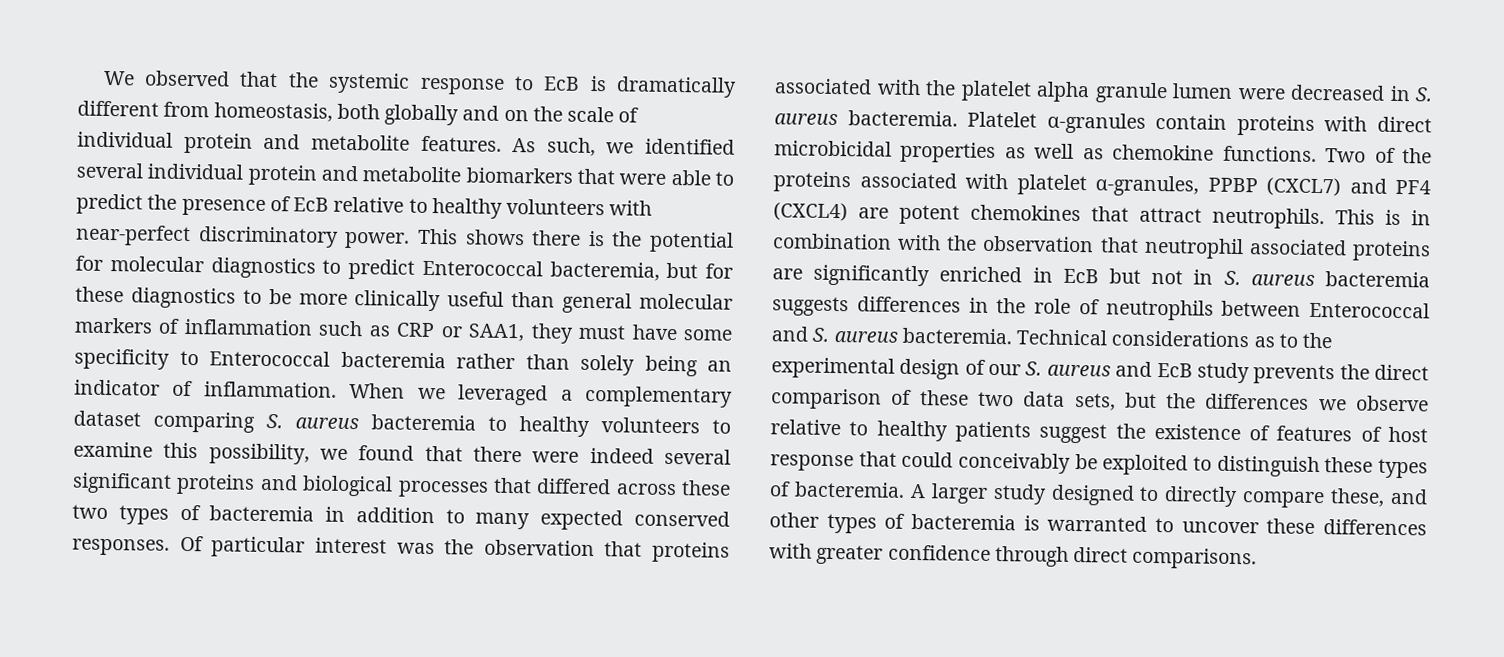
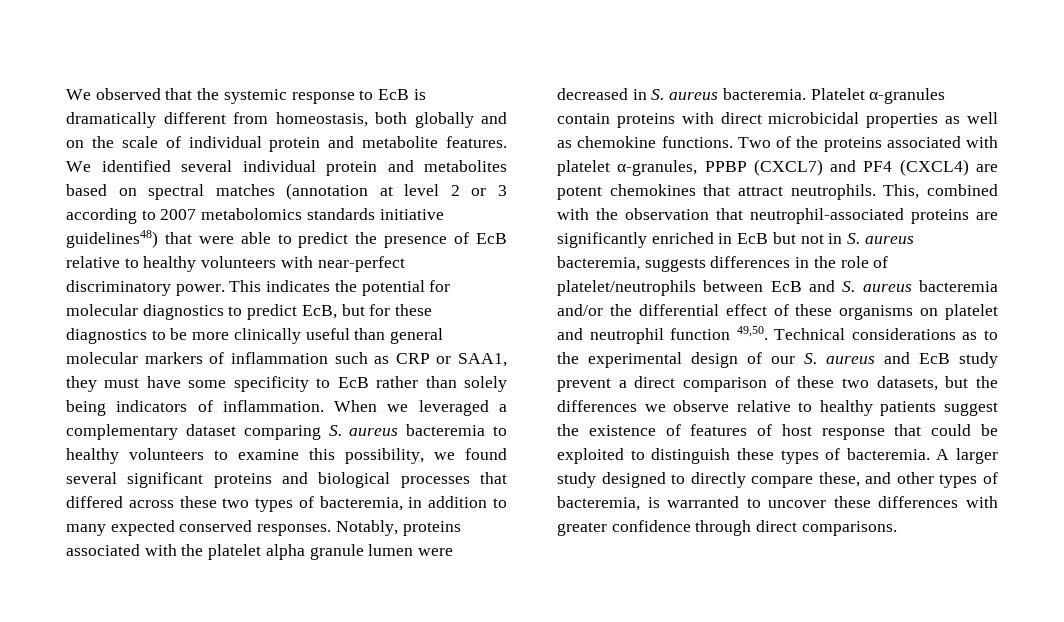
- As such, we identified several individual protein and metabolite biomarkers that were able to predict the presence of EcB relative to healthy volunteers with near-perfect discriminatory power.
+ We identified several individual protein and metabolites based on spectral matches (annotation at level 2 or 3 according to 2007 metabolomics standards initiative guidelines48) that were able to predict the presence of EcB relative to healthy volunteers with near-perfect discriminatory power.
- This shows there is the potential for molecular diagnostics to predict Enterococcal bacteremia, but for these diagnostics to be more clinically useful than general molecular markers of inflammation such as CRP or SAA1, they must have some specificity to Enterococcal bacteremia rather than solely being an indicator of inflammation.
+ This indicates the potential for molecular diagnostics to predict EcB, but for these diagnostics to be more clinically useful than general molecular markers of inflammation such as CRP or SAA1, they must have some specificity to EcB rather than solely being indicators of inflammation.
- When we leveraged a complementary dataset comparing S. aureus bacteremia to healthy volunteers to examine this possibility, we found that there were indeed several significant proteins and biological processes that differed across these two types of bacteremia in addition to many expected conserved responses.
+ When we leveraged a complementary dataset comparing S. aureus bacteremia to healthy volunteers to examine this possibility, we found several significant proteins and biological processes that differed across these two types of bacteremia, in addition to many expected conserved responses.
- Of particular interest was the observation that proteins associated with the platelet alpha granule lumen were decreased in S. aureus bacteremia.
+ Notably, proteins associated with the platelet alpha granule lumen were decreased in S. aureus bacteremia.
- This is in combination with the observation that neutrophil associated proteins are significantly enriched in EcB but not in S. aureus bacteremia suggests differences in the role of neutrophils between Enterococcal and S. aureus bacteremia.
+ This, combined with the observation that neutrophil-associated proteins are significantly enriched in EcB but not in S. aureus bacteremia, suggests differences in the role of platelet/neutrophils between EcB and S. aureus bacteremia and/or the differential effect of these organisms on platelet and neutrophil function 49,50.
- Technical considerations as to the experimental design of our S. aureus and EcB study prevents the direct comparison of these two data sets, but the differences we observe relative to healthy patients suggest the existence of features of host response that could conceivably be exploited to distinguish these types of bacteremia.
+ Technical considerations as to the experimental design of our S. aureus and EcB study prevent a direct comparison of these two datasets, but the differences we observe relative to healthy patients suggest the existence of features of host response that could be exploited to distinguish these types of bacteremia.
- A larger study designed to directly compare these, and other types of bacteremia is warranted to uncover these differences with greater confidence through direct comparisons.
+ A larger study designed to directly compare these, and other types of bacteremia, is warranted to uncover these differences with greater confidence through direct comparisons.

